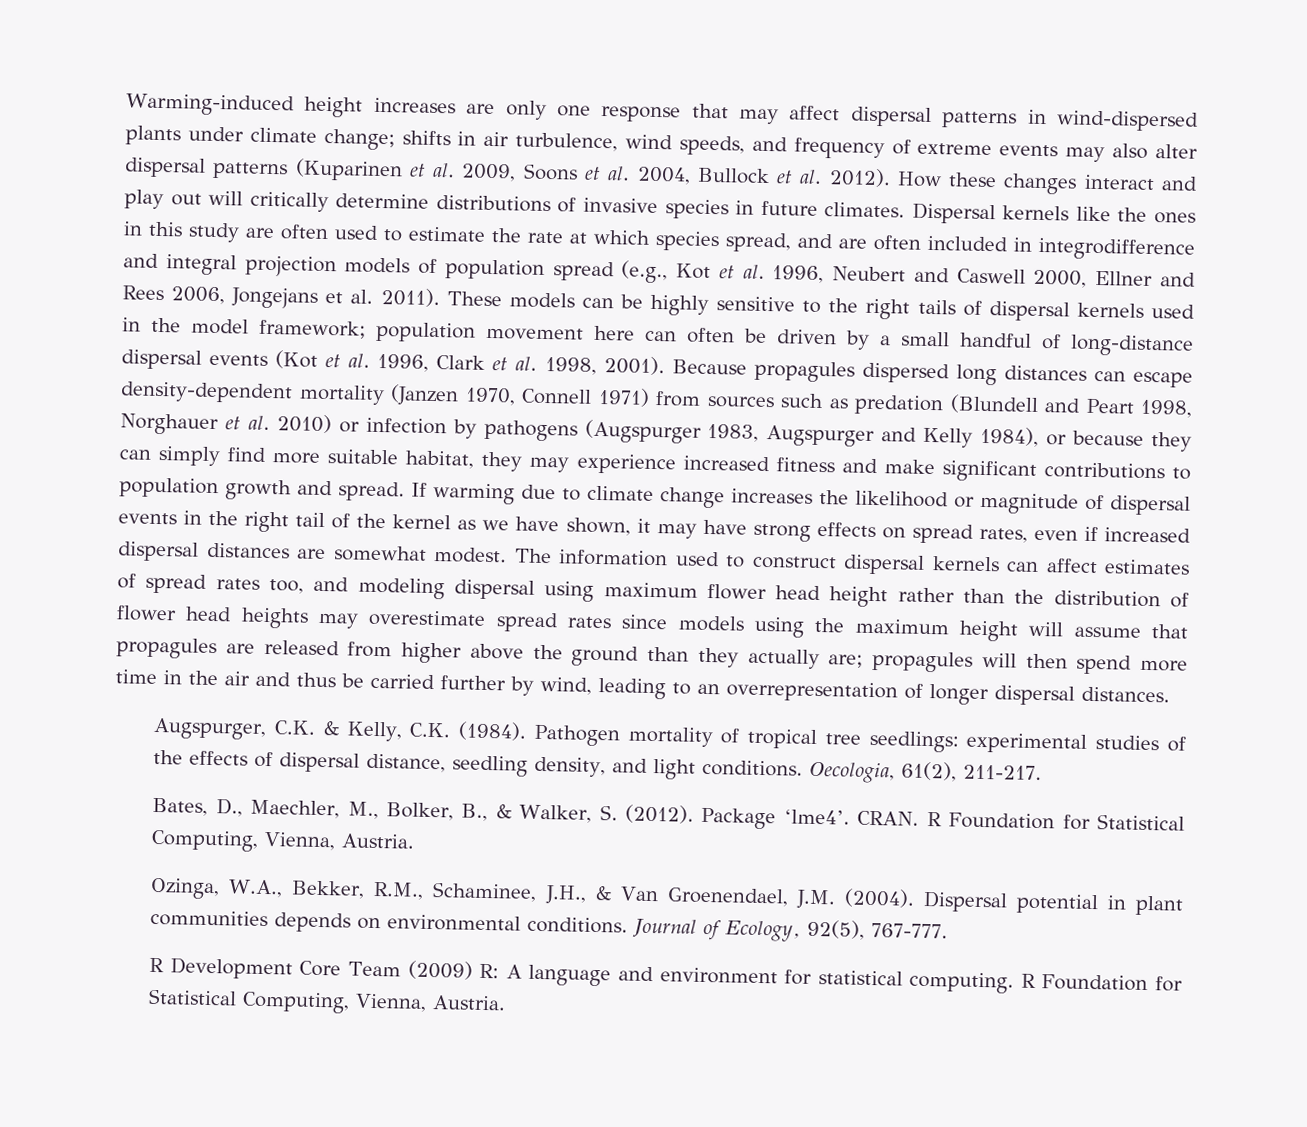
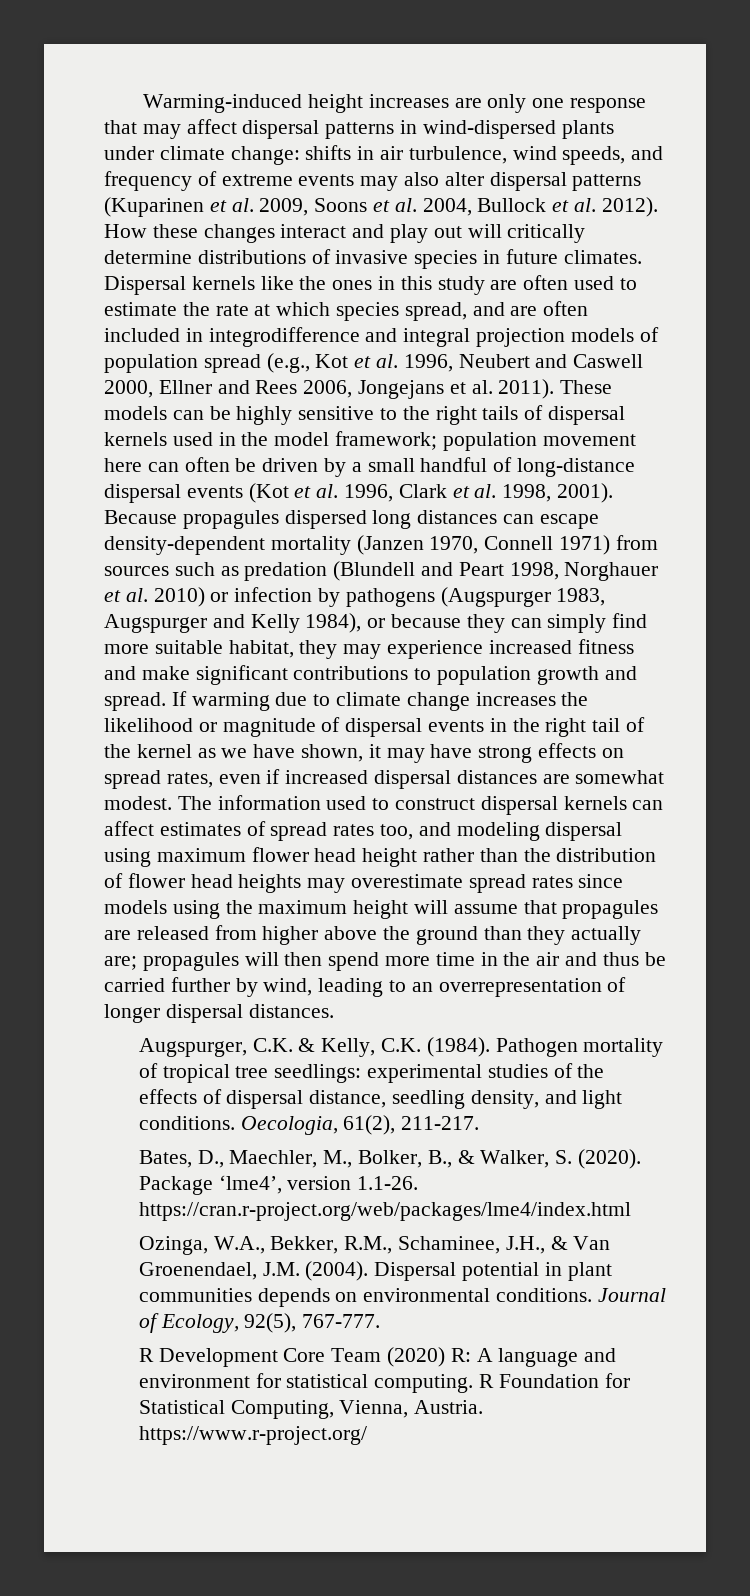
- Warming-induced height increases are only one response that may affect dispersal patterns in wind-dispersed plants under climate change; shifts in air turbulence, wind speeds, and frequency of extreme events may also alter dispersal patterns (Kuparinen et al. 2009, Soons et al. 2004, Bullock et al. 2012).
+ Warming-induced height increases are only one response that may affect dispersal patterns in wind-dispersed plants under climate change: shifts in air turbulence, wind speeds, and frequency of extreme events may also alter dispersal patterns (Kuparinen et al. 2009, Soons et al. 2004, Bullock et al. 2012).
- Bates, D., Maechler, M., Bolker, B., & Walker, S. (2012). Package ‘lme4’. CRAN. R Foundation for Statistical Computing, Vienna, Austria.
+ Bates, D., Maechler, M., Bolker, B., & Walker, S. (2020). Package ‘lme4’, version 1.1-26. https://cran.r-project.org/web/packages/lme4/index.html
- R Development Core Team (2009) R: A language and environment for statistical computing. R Foundation for Statistical Computing, Vienna, Austria.
+ R Development Core Team (2020) R: A language and environment for statistical computing. R Foundation for Statistical Computing, Vienna, Austria. https://www.r-project.org/

